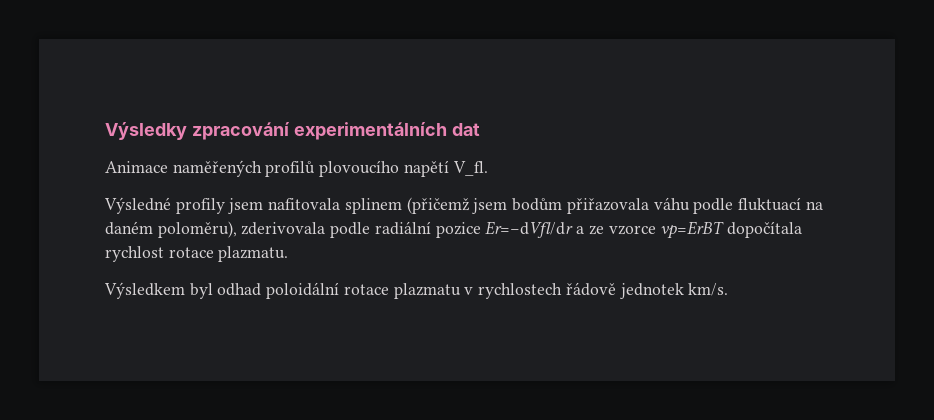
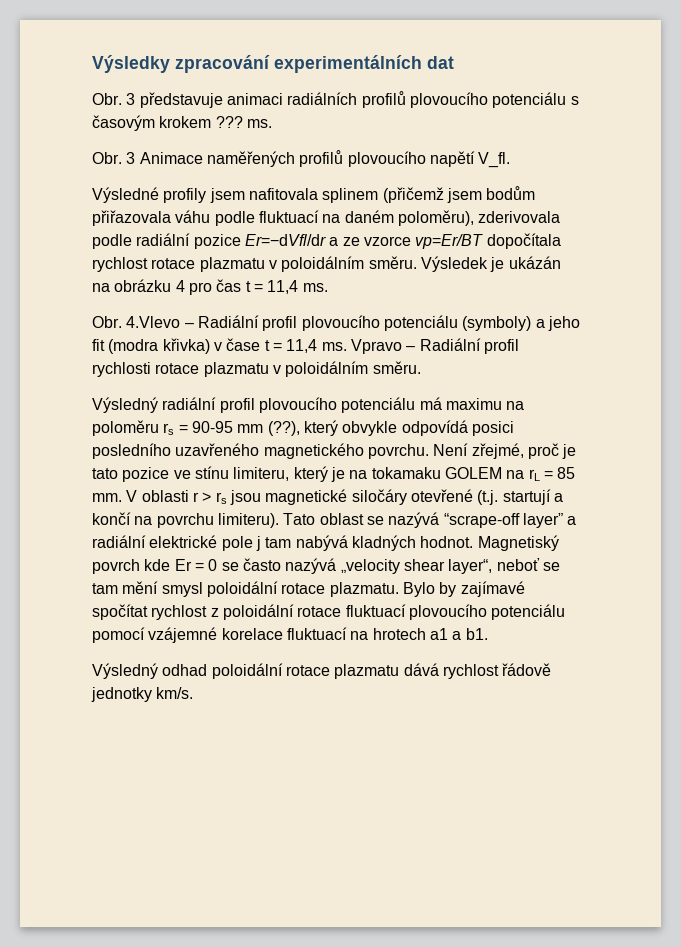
- Animace naměřených profilů plovoucího napětí V_fl.
+ Obr. 3 představuje animaci radiálních profilů plovoucího potenciálu s časovým krokem ??? ms.
+ Obr. 3 Animace naměřených profilů plovoucího napětí V_fl.
- Výsledné profily jsem nafitovala splinem (přičemž jsem bodům přiřazovala váhu podle fluktuací na daném poloměru), zderivovala podle radiální pozice Er=−dVfl/dr a ze vzorce vp=ErBT dopočítala rychlost rotace plazmatu.
- Výsledkem byl odhad poloidální rotace plazmatu v rychlostech řádově jednotek km/s.
+ Výsledné profily jsem nafitovala splinem (přičemž jsem bodům přiřazovala váhu podle fluktuací na daném poloměru), zderivovala podle radiální pozice Er=−dVfl/dr a ze vzorce vp=Er/BT dopočítala rychlost rotace plazmatu v poloidálním směru. Výsledek je ukázán na obrázku 4 pro čas t = 11,4 ms.
+ Obr. 4.Vlevo – Radiální profil plovoucího potenciálu (symboly) a jeho fit (modra křivka) v čase t = 11,4 ms. Vpravo – Radiální profil rychlosti rotace plazmatu v poloidálním směru.
+ Výsledný radiální profil plovoucího potenciálu má maximu na poloměru rs = 90-95 mm (??), který obvykle odpovídá posici posledního uzavřeného magnetického povrchu. Není zřejmé, proč je tato pozice ve stínu limiteru, který je na tokamaku GOLEM na rL = 85 mm. V oblasti r > rs jsou magnetické siločáry otevřené (t.j. startují a končí na povrchu limiteru). Tato oblast se nazývá “scrape-off layer” a radiální elektrické pole j tam nabývá kladných hodnot. Magnetiský povrch kde Er = 0 se často nazývá „velocity shear layer“, neboť se tam mění smysl poloidální rotace plazmatu. Bylo by zajímavé spočítat rychlost z poloidální rotace fluktuací plovoucího potenciálu pomocí vzájemné korelace fluktuací na hrotech a1 a b1.
+ Výsledný odhad poloidální rotace plazmatu dává rychlost řádově jednotky km/s.

